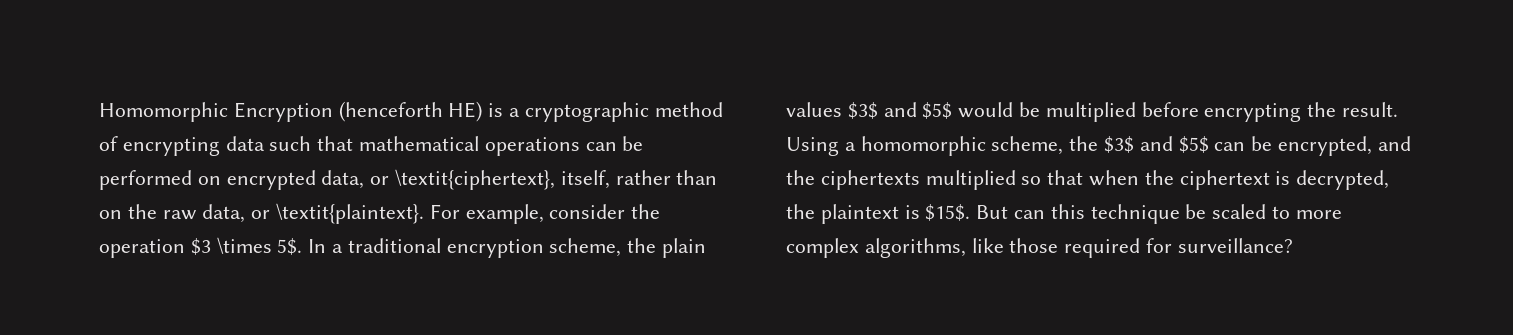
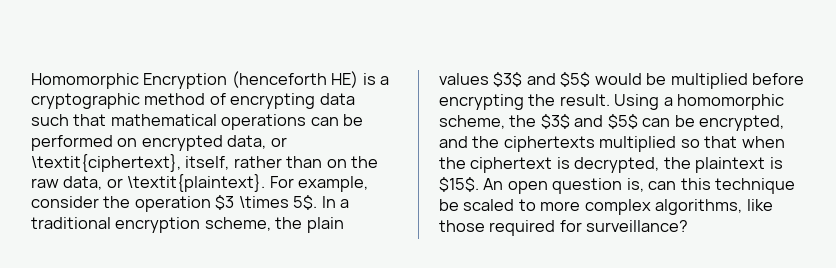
- But can this technique be scaled to more complex algorithms, like those required for surveillance?
+ An open question is, can this technique be scaled to more complex algorithms, like those required for surveillance?

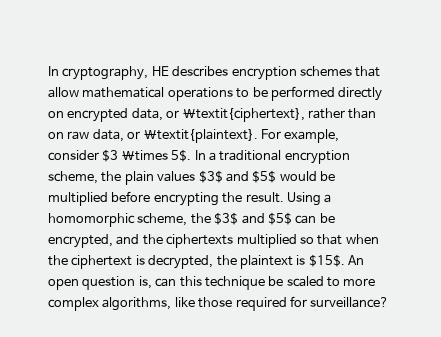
- Homomorphic Encryption (henceforth HE) is a cryptographic method of encrypting data such that mathematical operations can be performed on encrypted data, or \textit{ciphertext}, itself, rather than on the raw data, or \textit{plaintext}.
+ In cryptography, HE describes encryption schemes that allow mathematical operations to be performed directly on encrypted data, or \textit{ciphertext}, rather than on raw data, or \textit{plaintext}.
- For example, consider the operation $3 \times 5$.
+ For example, consider $3 \times 5$.

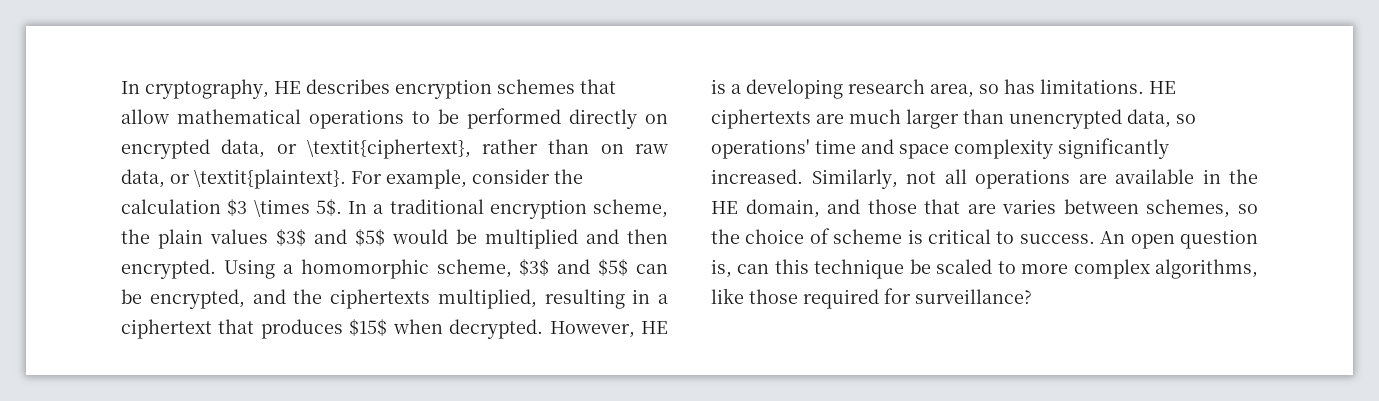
- For example, consider $3 \times 5$.
+ For example, consider the calculation $3 \times 5$.
- In a traditional encryption scheme, the plain values $3$ and $5$ would be multiplied before encrypting the result.
+ In a traditional encryption scheme, the plain values $3$ and $5$ would be multiplied and then encrypted.
- Using a homomorphic scheme, the $3$ and $5$ can be encrypted, and the ciphertexts multiplied so that when the ciphertext is decrypted, the plaintext is $15$.
+ Using a homomorphic scheme, $3$ and $5$ can be encrypted, and the ciphertexts multiplied, resulting in a ciphertext that produces $15$ when decrypted. However, HE is a developing research area, so has limitations. HE ciphertexts are much larger than unencrypted data, so operations' time and space complexity significantly increased. Similarly, not all operations are available in the HE domain, and those that are varies between schemes, so the choice of scheme is critical to success.

